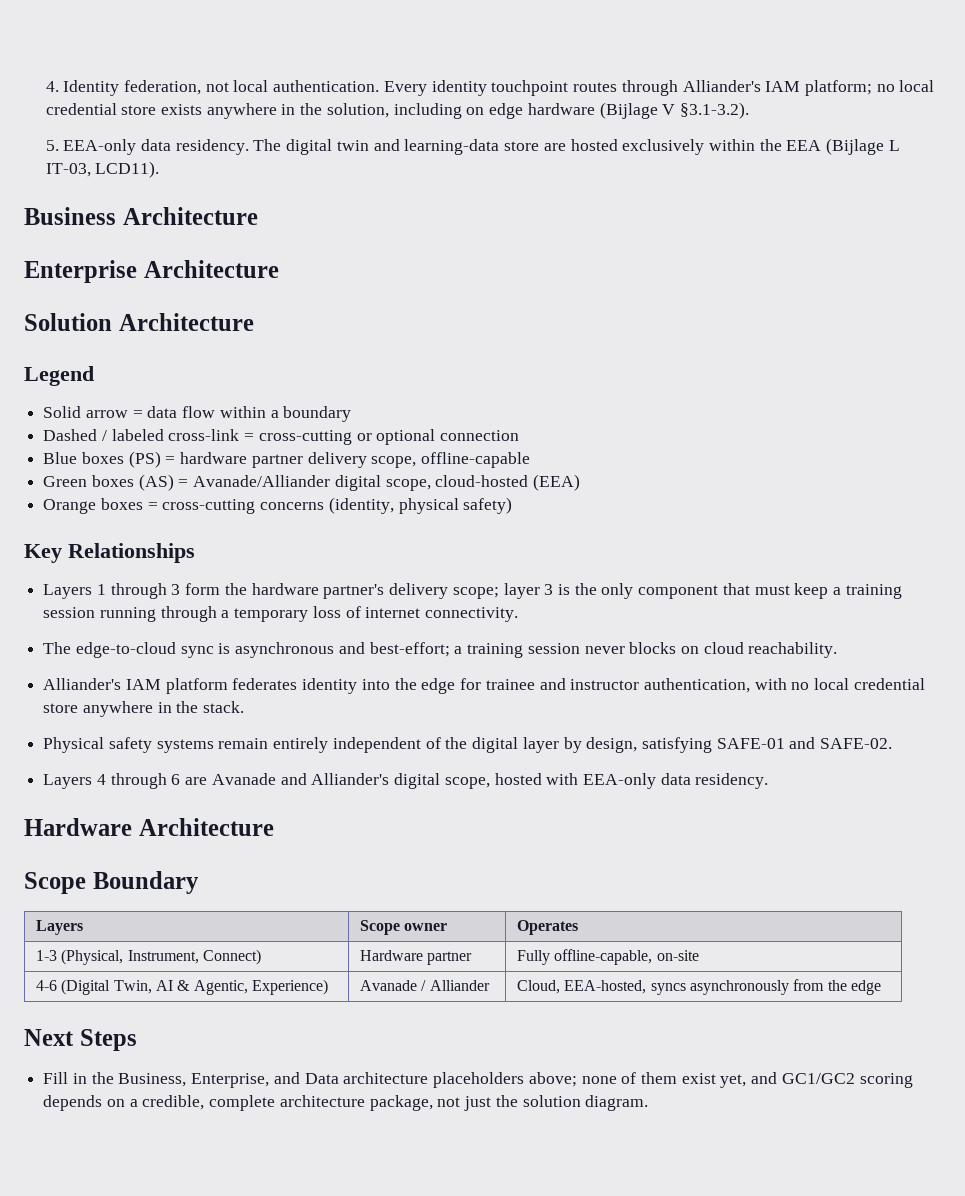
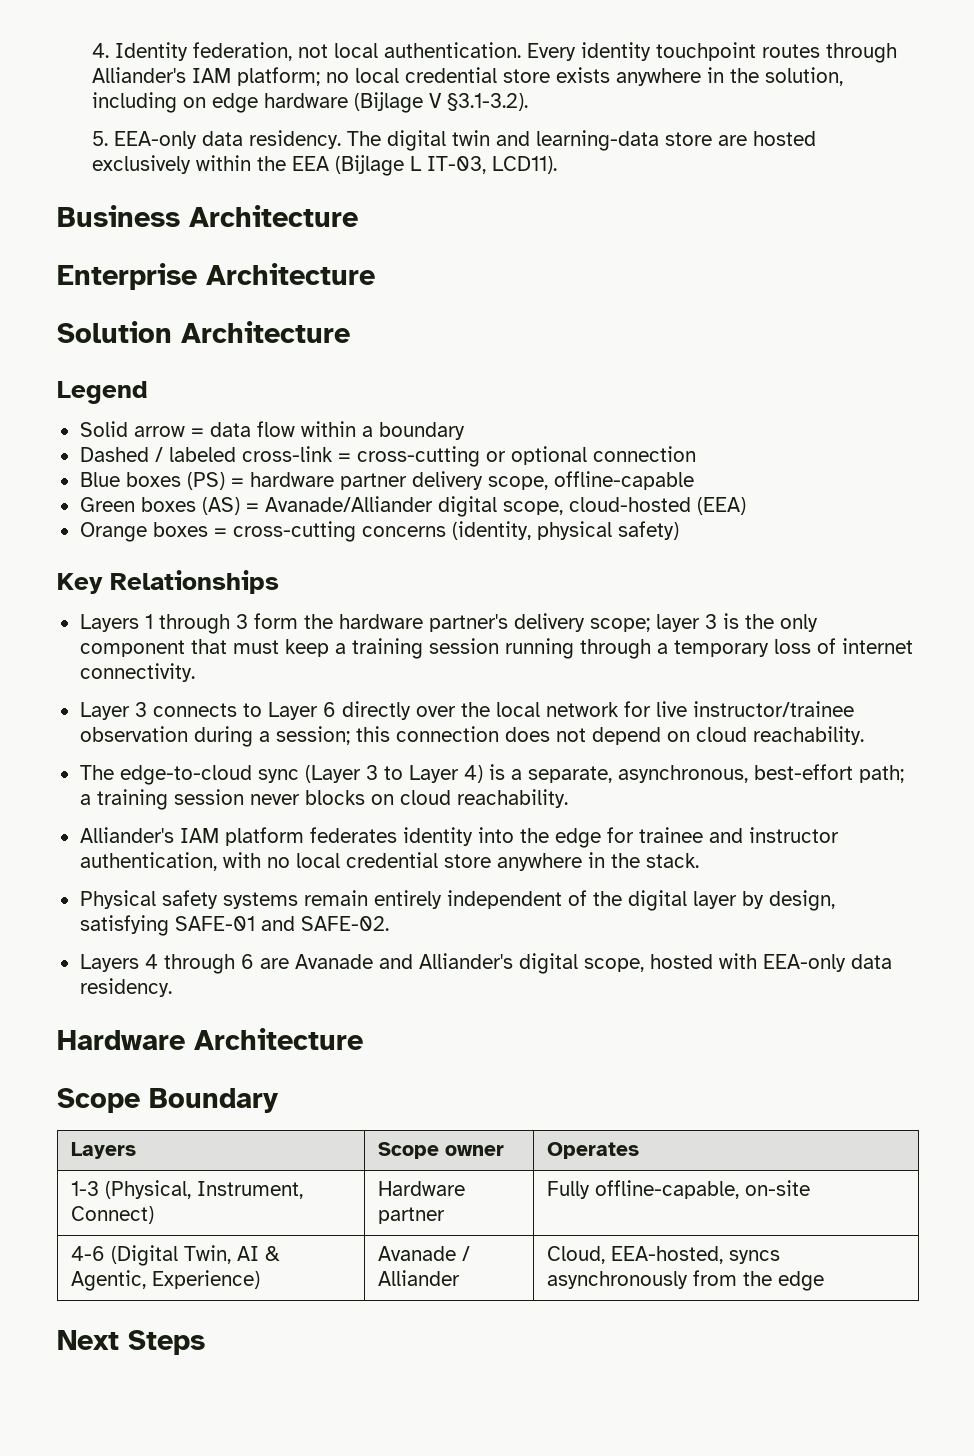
- The edge-to-cloud sync is asynchronous and best-effort; a training session never blocks on cloud reachability.
+ Layer 3 connects to Layer 6 directly over the local network for live instructor/trainee observation during a session; this connection does not depend on cloud reachability.
+ The edge-to-cloud sync (Layer 3 to Layer 4) is a separate, asynchronous, best-effort path; a training session never blocks on cloud reachability.
- Fill in the Business, Enterprise, and Data architecture placeholders above; none of them exist yet, and GC1/GC2 scoring depends on a credible, complete architecture package, not just the solution diagram.

